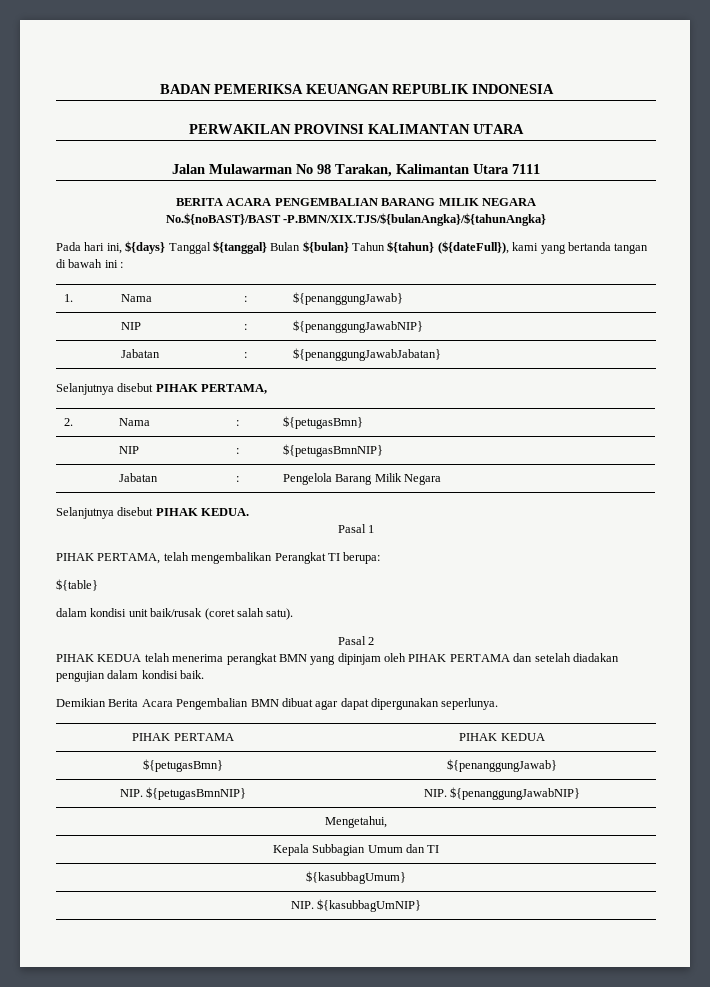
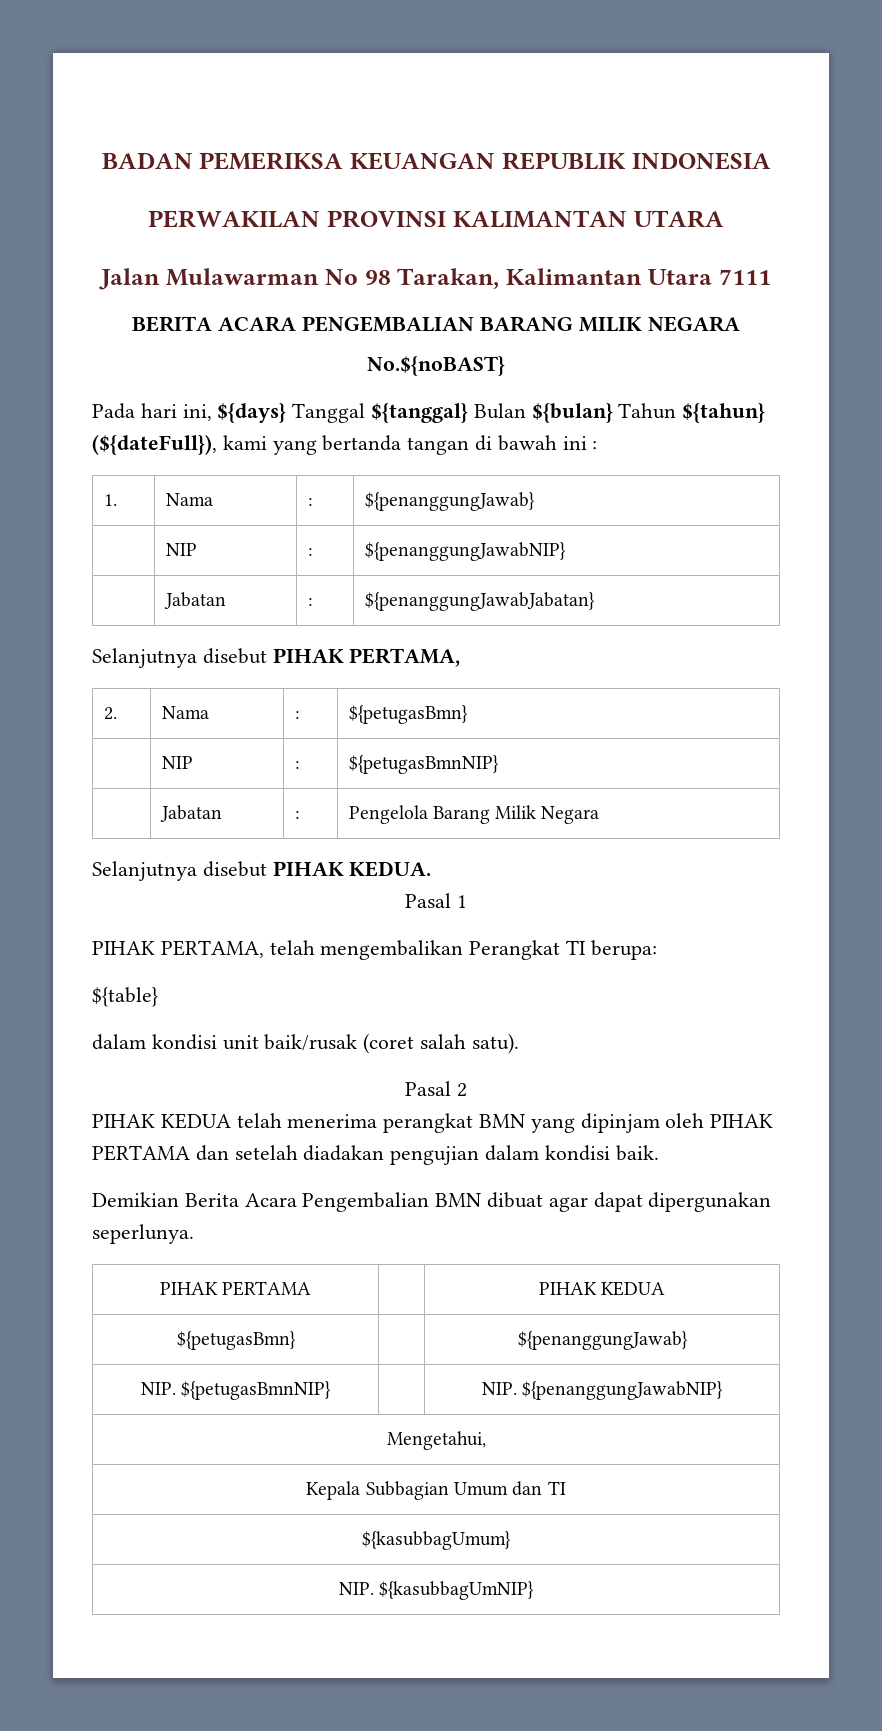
- No.${noBAST}/BAST -P.BMN/XIX.TJS/${bulanAngka}/${tahunAngka}
+ No.${noBAST}

